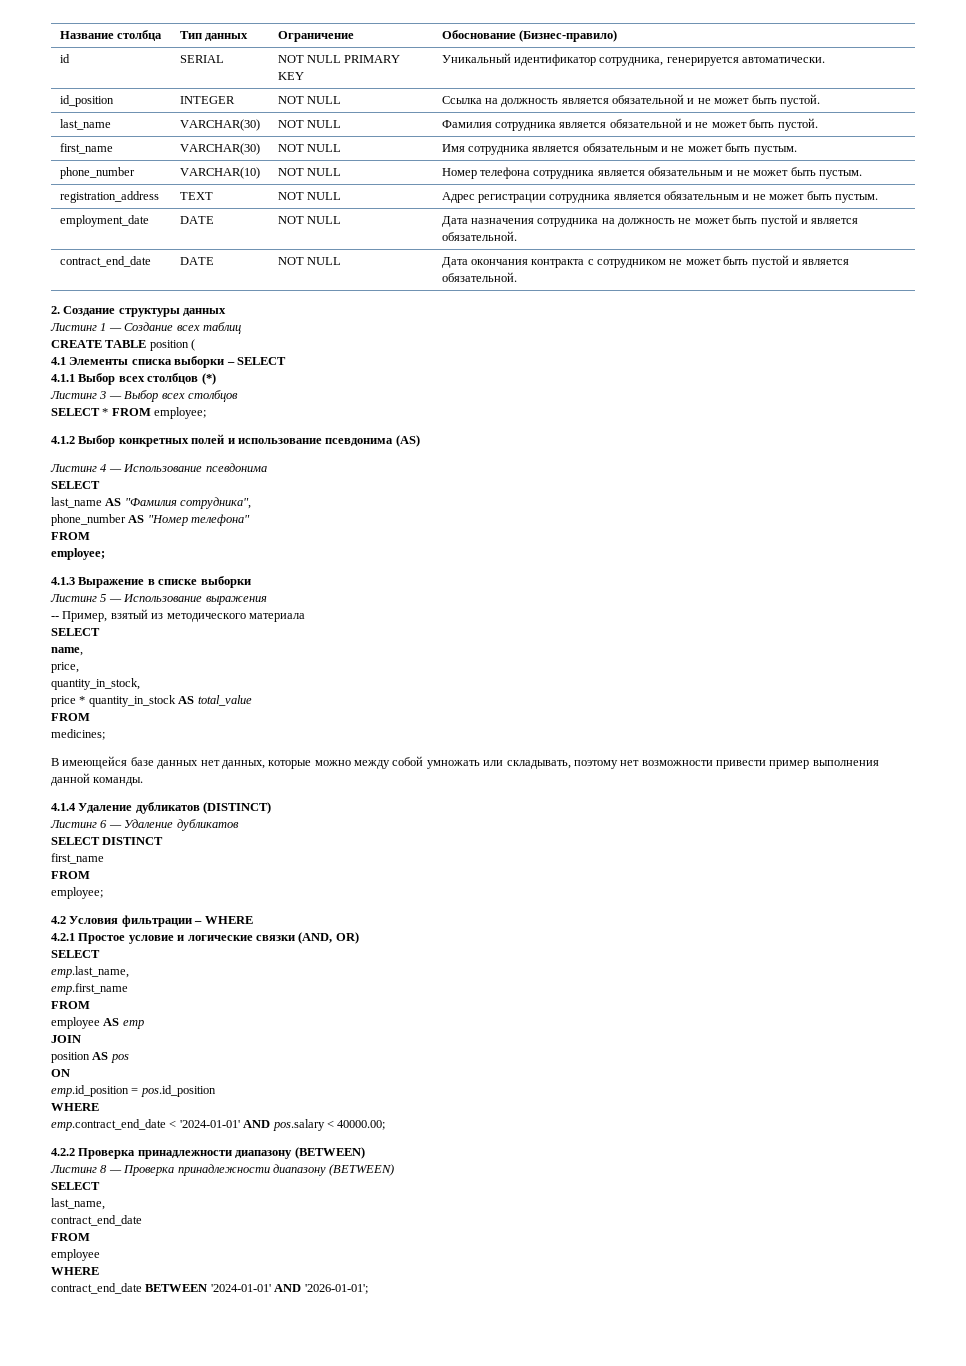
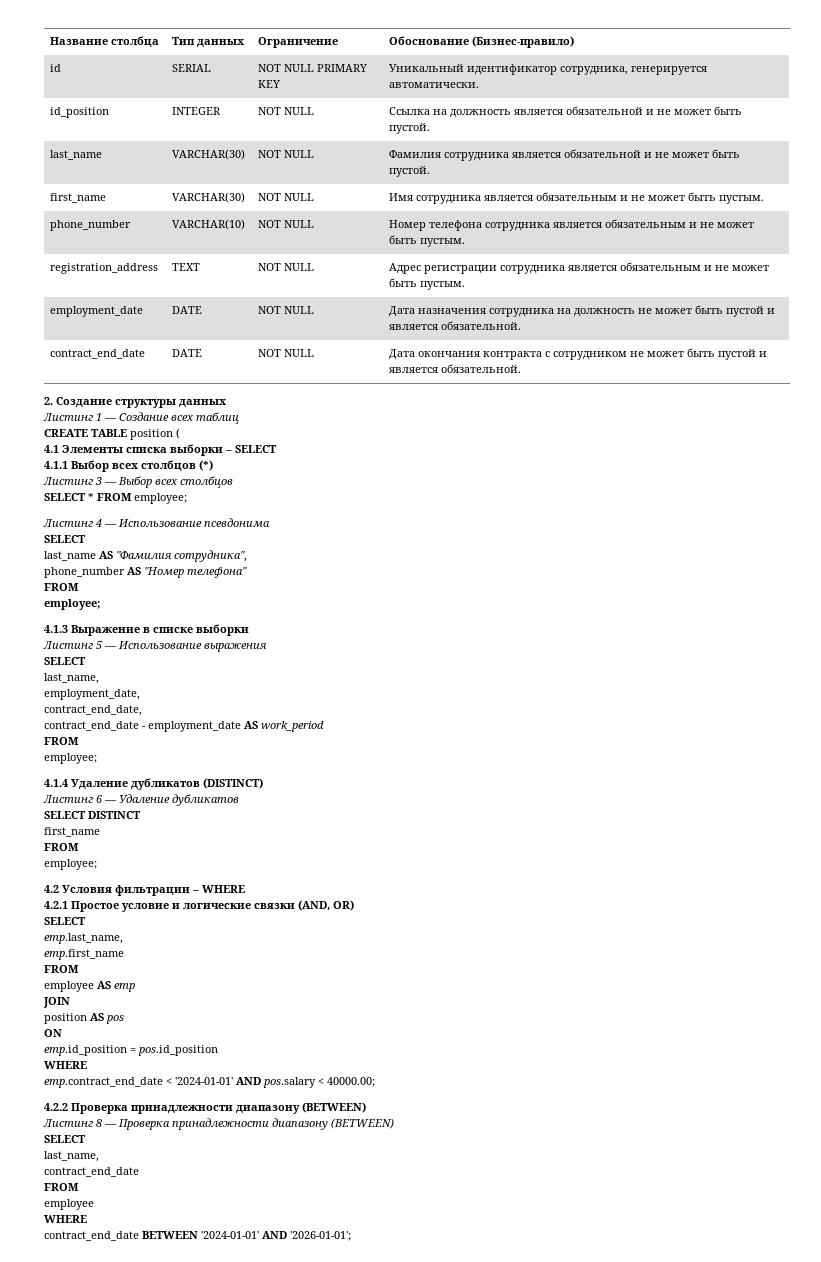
- 4.1.2 Выбор конкретных полей и использование псевдонима (AS)
  Листинг 5 — Использование выражения
- -- Пример, взятый из методического материала
  SELECT
- name,
- price,
- quantity_in_stock,
- price * quantity_in_stock AS total_value
+ last_name,
+ employment_date,
+ contract_end_date,
+ contract_end_date - employment_date AS work_period
  FROM
- medicines;
- В имеющейся базе данных нет данных, которые можно между собой умножать или складывать, поэтому нет возможности привести пример выполнения данной команды.
+ employee;

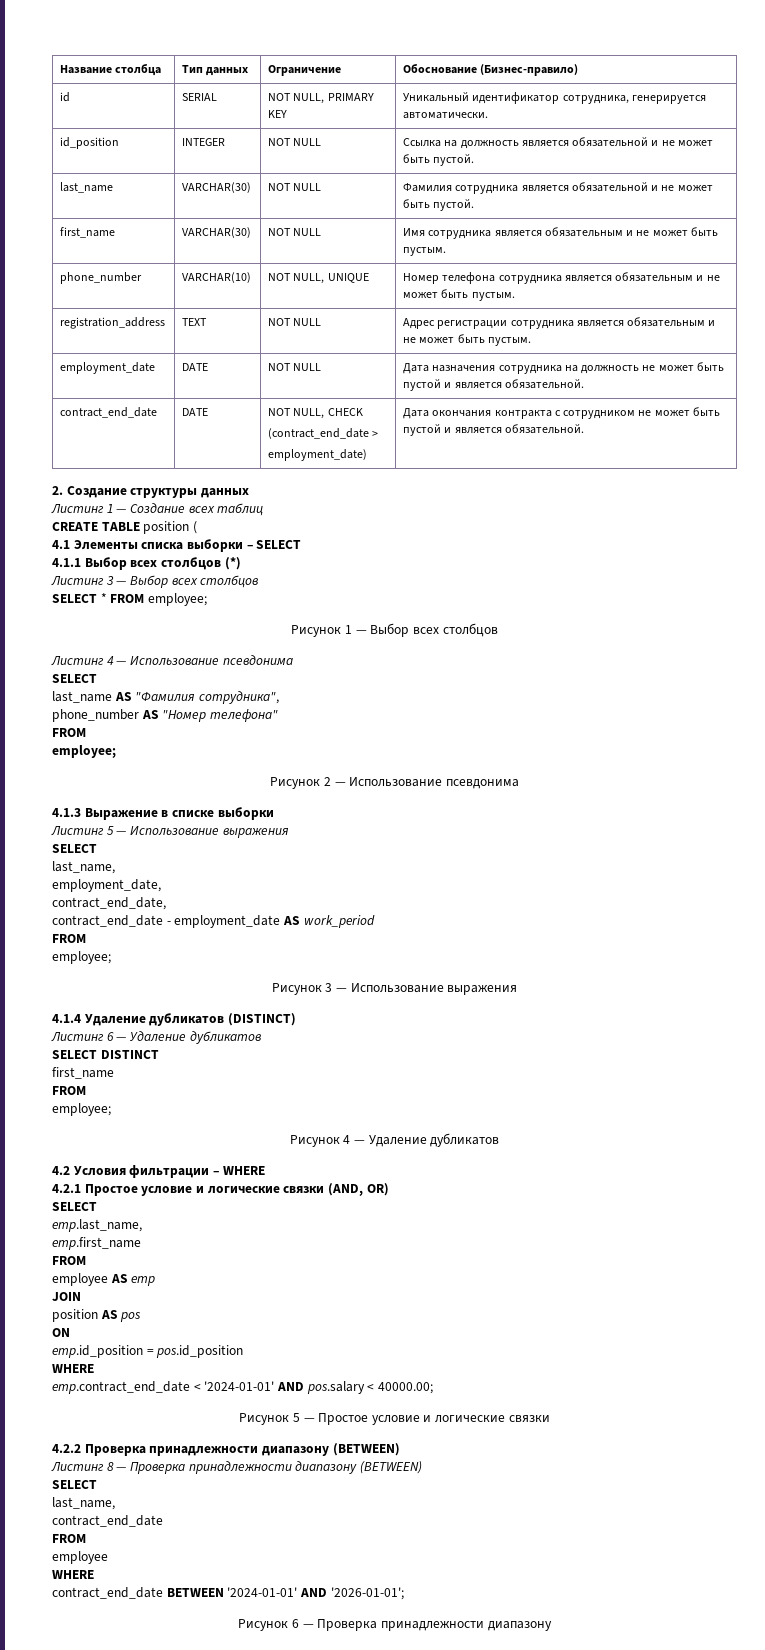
- id | SERIAL | NOT NULL PRIMARY KEY | Уникальный идентификатор сотрудника, генерируется автоматически.
+ id | SERIAL | NOT NULL, PRIMARY KEY | Уникальный идентификатор сотрудника, генерируется автоматически.
- phone_number | VARCHAR(10) | NOT NULL | Номер телефона сотрудника является обязательным и не может быть пустым.
+ phone_number | VARCHAR(10) | NOT NULL, UNIQUE | Номер телефона сотрудника является обязательным и не может быть пустым.
- contract_end_date | DATE | NOT NULL | Дата окончания контракта с сотрудником не может быть пустой и является обязательной.
+ contract_end_date | DATE | NOT NULL, CHECK
+ (contract_end_date >
+ employment_date) | Дата окончания контракта с сотрудником не может быть пустой и является обязательной.
+ Рисунок 1 — Выбор всех столбцов
+ Рисунок 2 — Использование псевдонима
+ Рисунок 3 — Использование выражения
+ Рисунок 4 — Удаление дубликатов
+ Рисунок 5 — Простое условие и логические связки
+ Рисунок 6 — Проверка принадлежности диапазону

